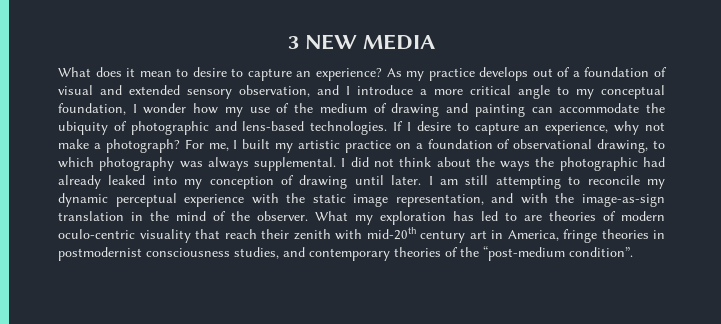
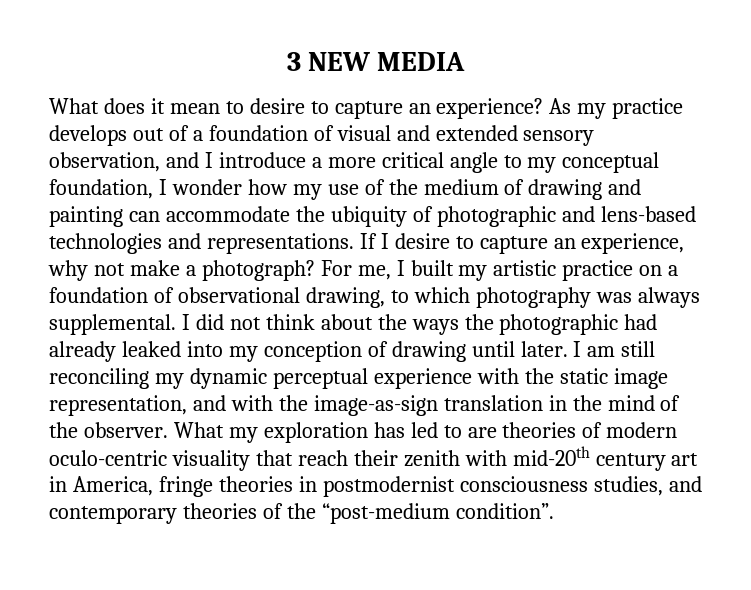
- As my practice develops out of a foundation of visual and extended sensory observation, and I introduce a more critical angle to my conceptual foundation, I wonder how my use of the medium of drawing and painting can accommodate the ubiquity of photographic and lens-based technologies.
+ As my practice develops out of a foundation of visual and extended sensory observation, and I introduce a more critical angle to my conceptual foundation, I wonder how my use of the medium of drawing and painting can accommodate the ubiquity of photographic and lens-based technologies and representations.
- I am still attempting to reconcile my dynamic perceptual experience with the static image representation, and with the image-as-sign translation in the mind of the observer.
+ I am still reconciling my dynamic perceptual experience with the static image representation, and with the image-as-sign translation in the mind of the observer.

